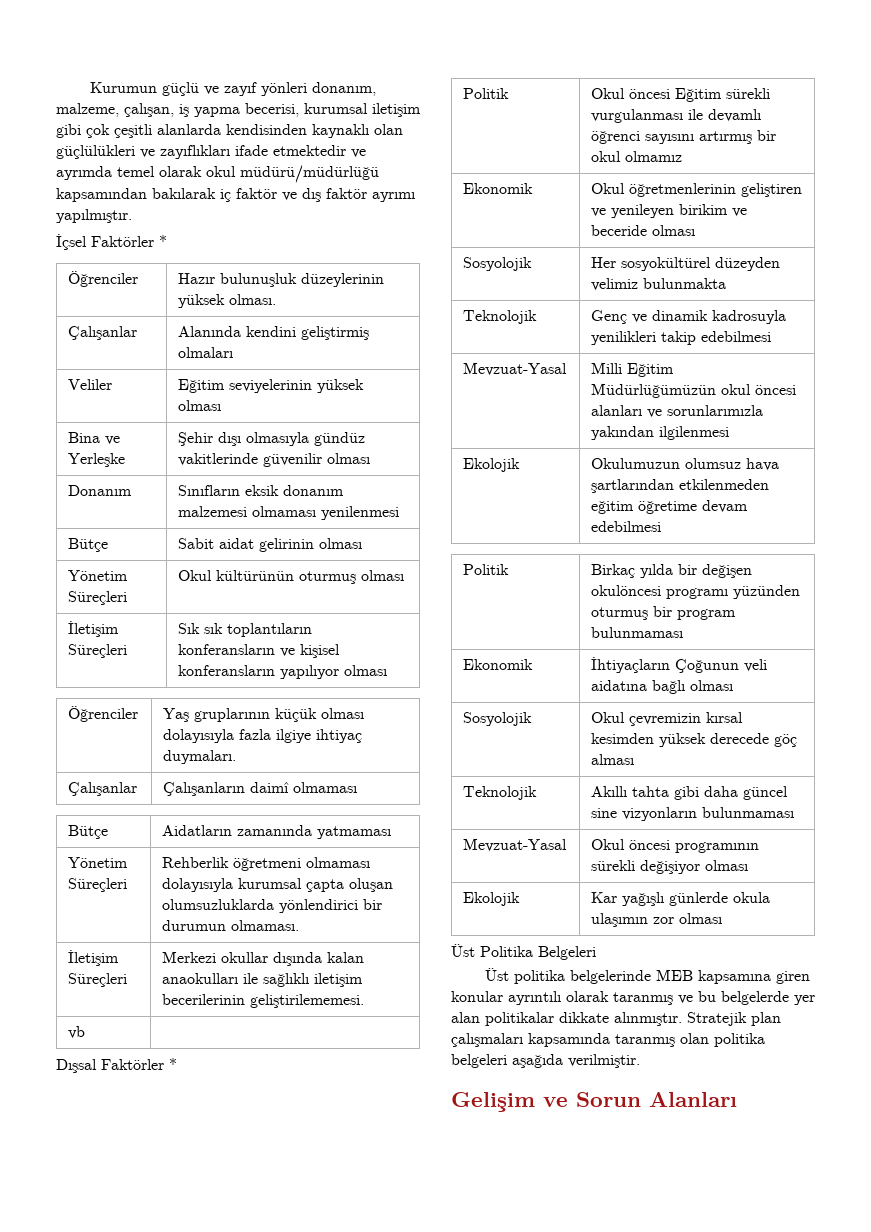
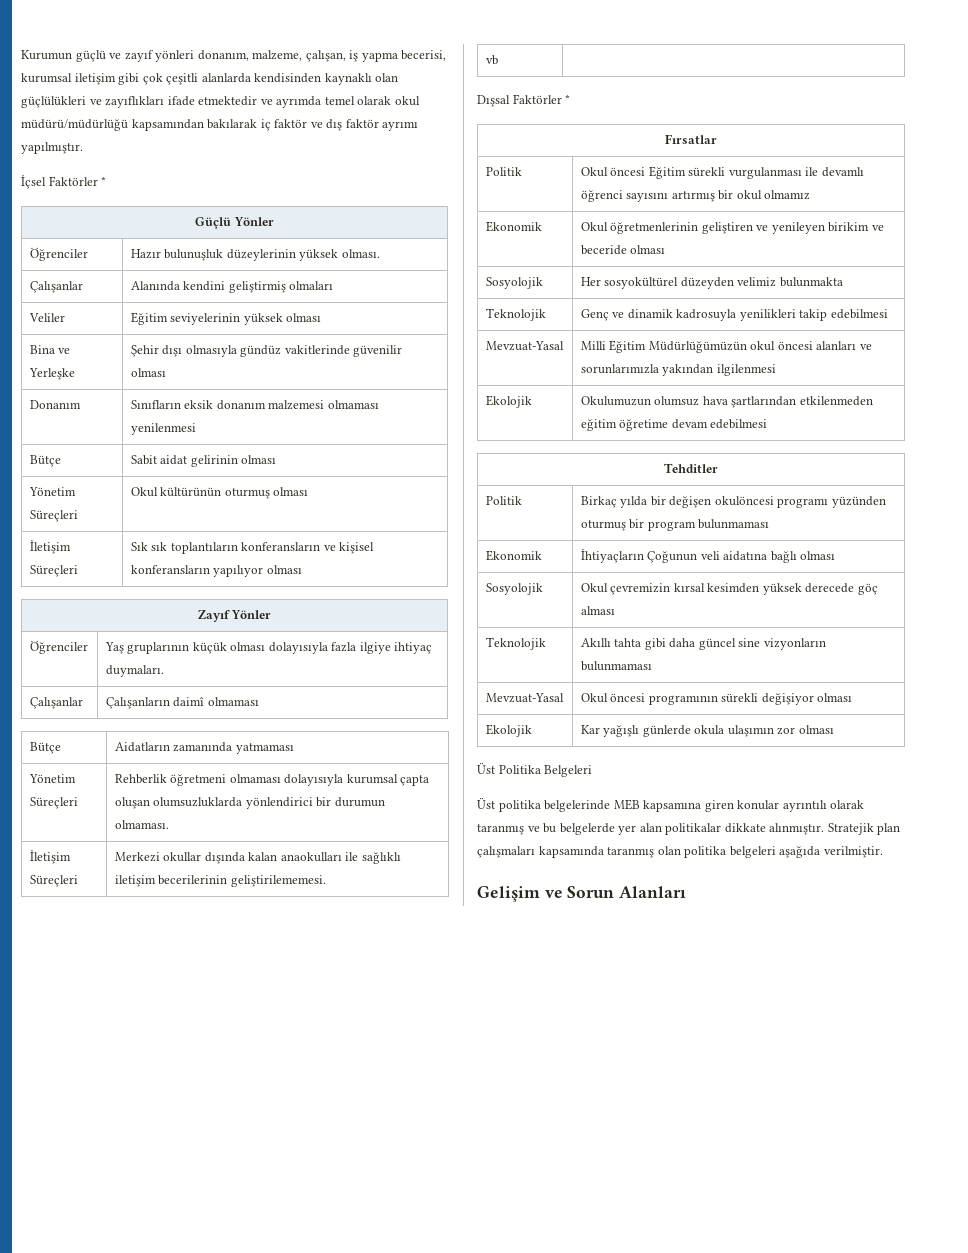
+ Güçlü Yönler
+ Zayıf Yönler
+ Fırsatlar
+ Tehditler

